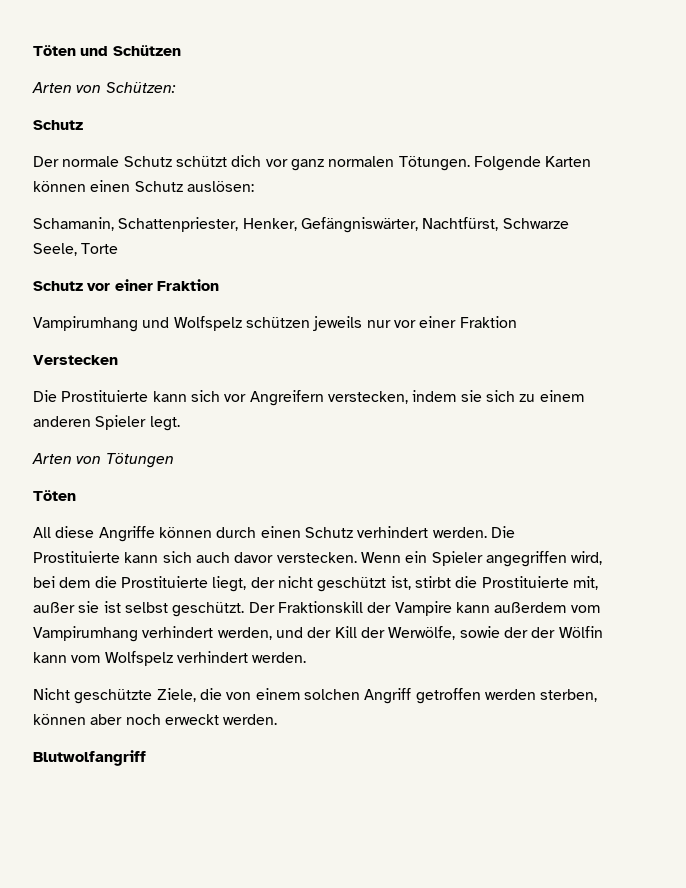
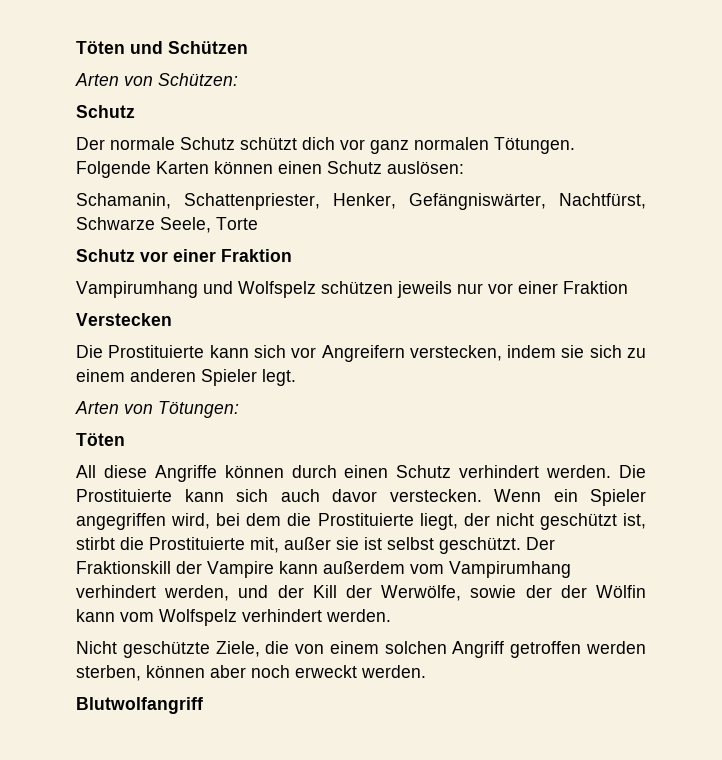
- Arten von Tötungen
+ Arten von Tötungen:

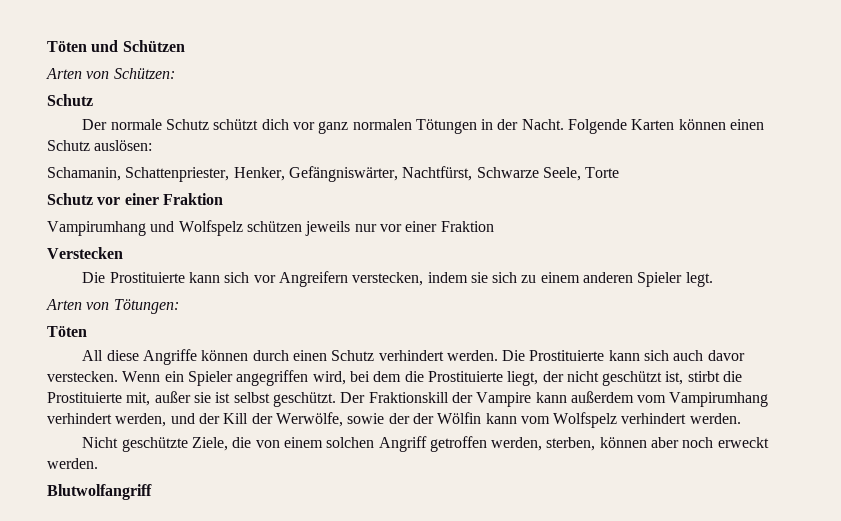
- Der normale Schutz schützt dich vor ganz normalen Tötungen.
+ Der normale Schutz schützt dich vor ganz normalen Tötungen in der Nacht.
- Nicht geschützte Ziele, die von einem solchen Angriff getroffen werden sterben, können aber noch erweckt werden.
+ Nicht geschützte Ziele, die von einem solchen Angriff getroffen werden, sterben, können aber noch erweckt werden.

